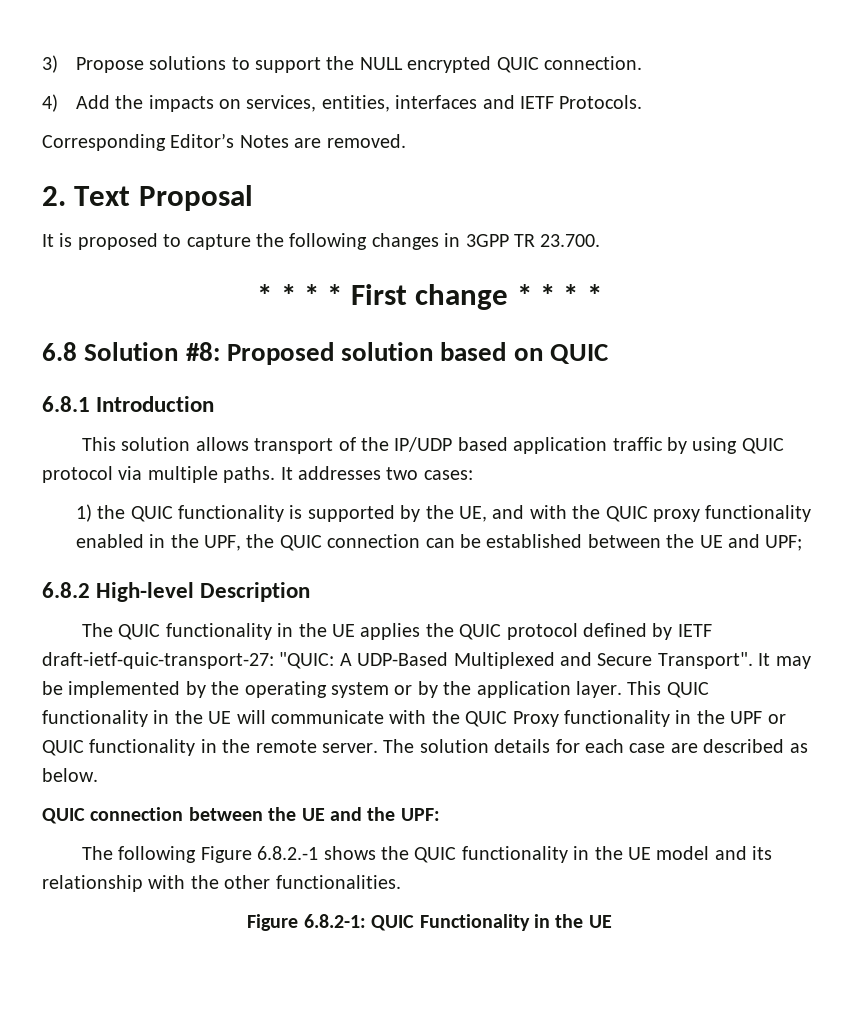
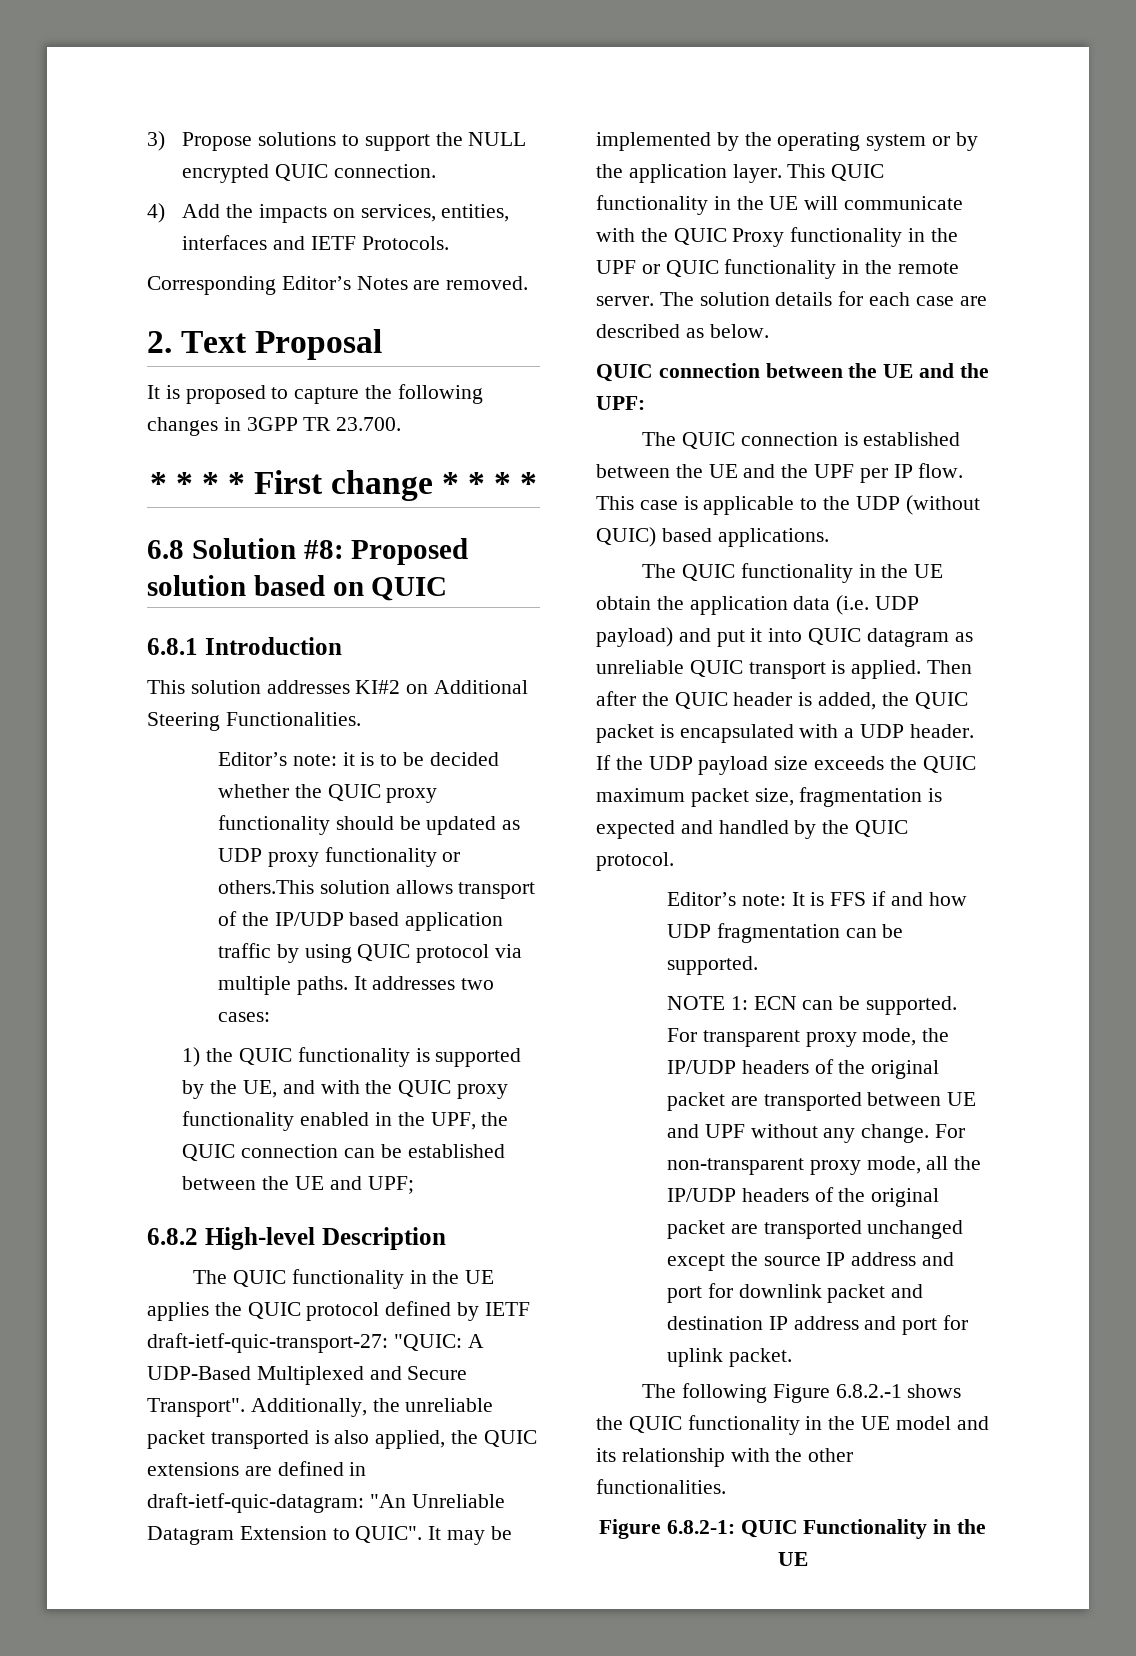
- This solution allows transport of the IP/UDP based application traffic by using QUIC protocol via multiple paths.
+ This solution addresses KI#2 on Additional Steering Functionalities.
+ Editor’s note: it is to be decided whether the QUIC proxy functionality should be updated as UDP proxy functionality or others.This solution allows transport of the IP/UDP based application traffic by using QUIC protocol via multiple paths.
+ Additionally, the unreliable packet transported is also applied, the QUIC extensions are defined in draft-ietf-quic-datagram: "An Unreliable Datagram Extension to QUIC".
+ The QUIC connection is established between the UE and the UPF per IP flow. This case is applicable to the UDP (without QUIC) based applications.
+ The QUIC functionality in the UE obtain the application data (i.e. UDP payload) and put it into QUIC datagram as unreliable QUIC transport is applied. Then after the QUIC header is added, the QUIC packet is encapsulated with a UDP header. If the UDP payload size exceeds the QUIC maximum packet size, fragmentation is expected and handled by the QUIC protocol.
+ Editor’s note: It is FFS if and how UDP fragmentation can be supported.
+ NOTE 1: ECN can be supported. For transparent proxy mode, the IP/UDP headers of the original packet are transported between UE and UPF without any change. For non-transparent proxy mode, all the IP/UDP headers of the original packet are transported unchanged except the source IP address and port for downlink packet and destination IP address and port for uplink packet.

